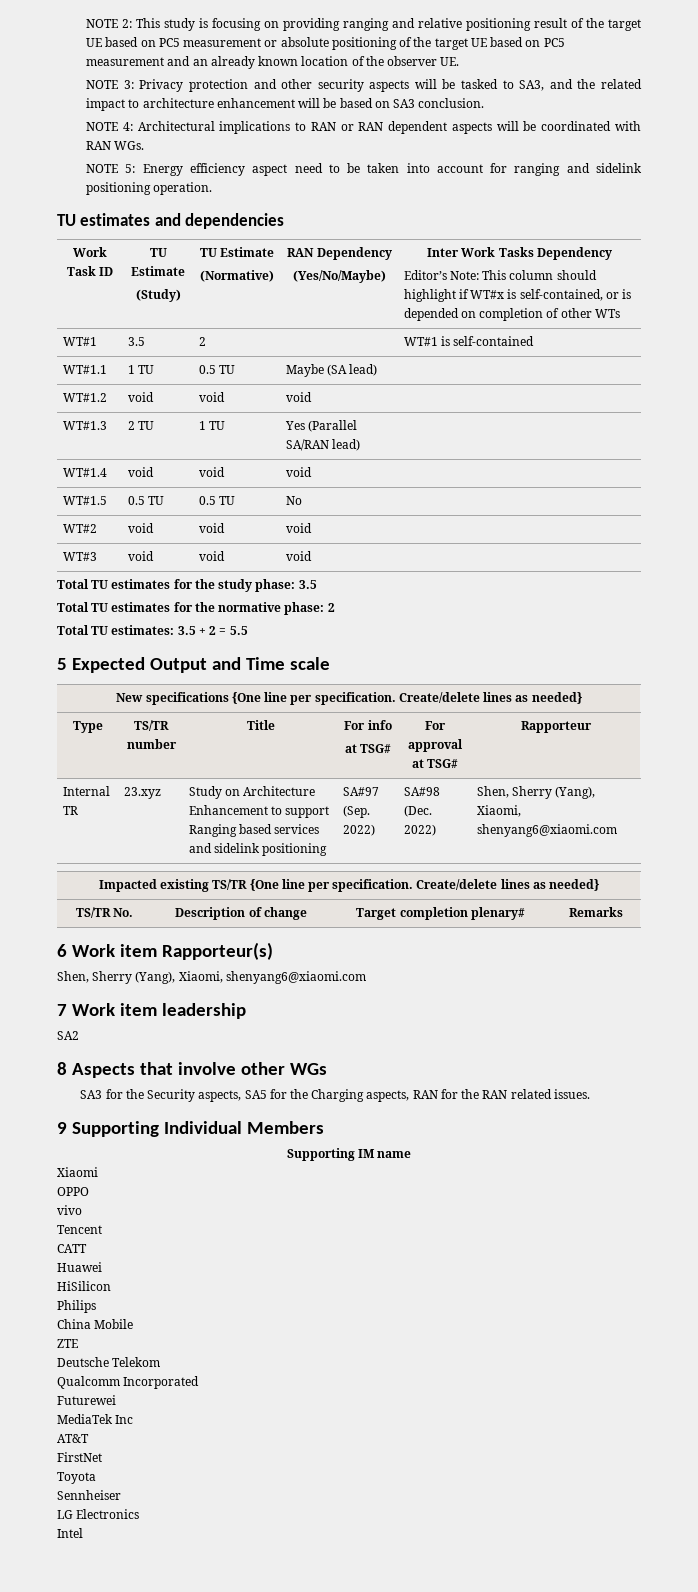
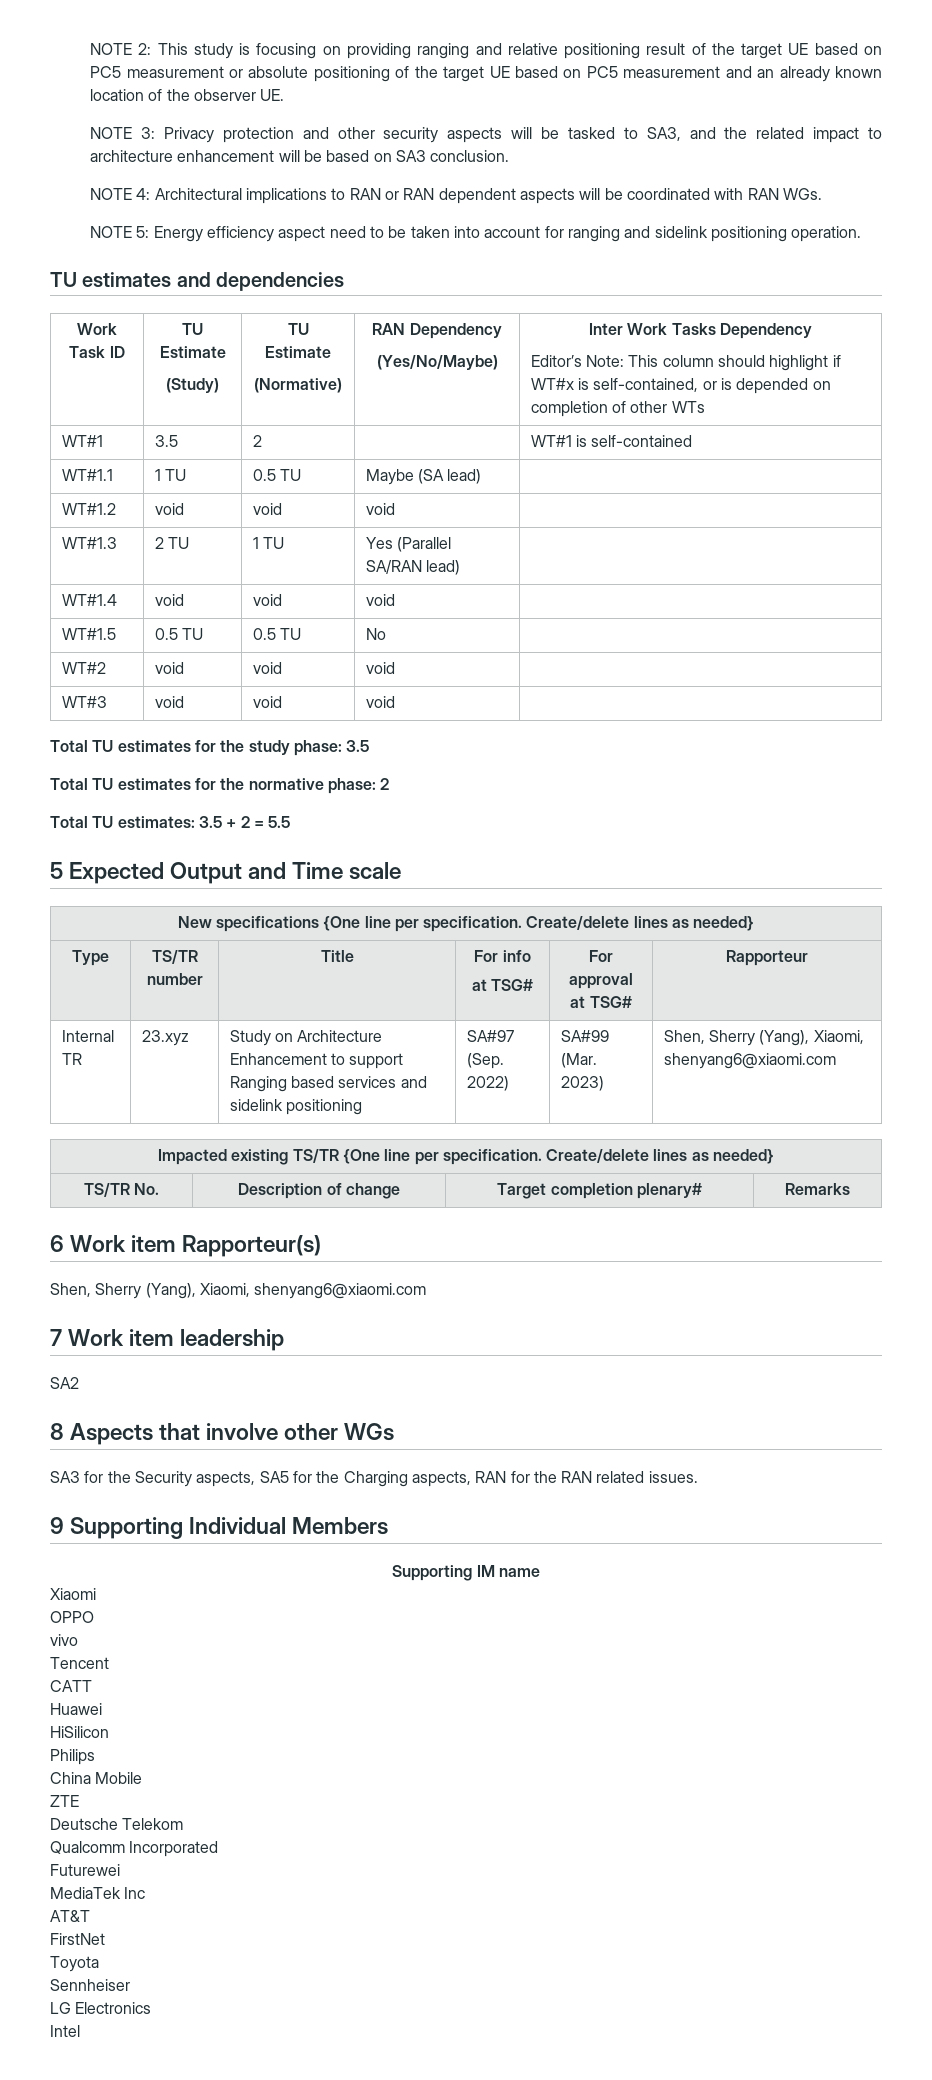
- Internal TR | 23.xyz | Study on Architecture Enhancement to support Ranging based services and sidelink positioning | SA#97 (Sep. 2022) | SA#98 (Dec. 2022) | Shen, Sherry (Yang), Xiaomi, shenyang6@xiaomi.com
+ Internal TR | 23.xyz | Study on Architecture Enhancement to support Ranging based services and sidelink positioning | SA#97 (Sep. 2022) | SA#99 (Mar. 2023) | Shen, Sherry (Yang), Xiaomi, shenyang6@xiaomi.com

